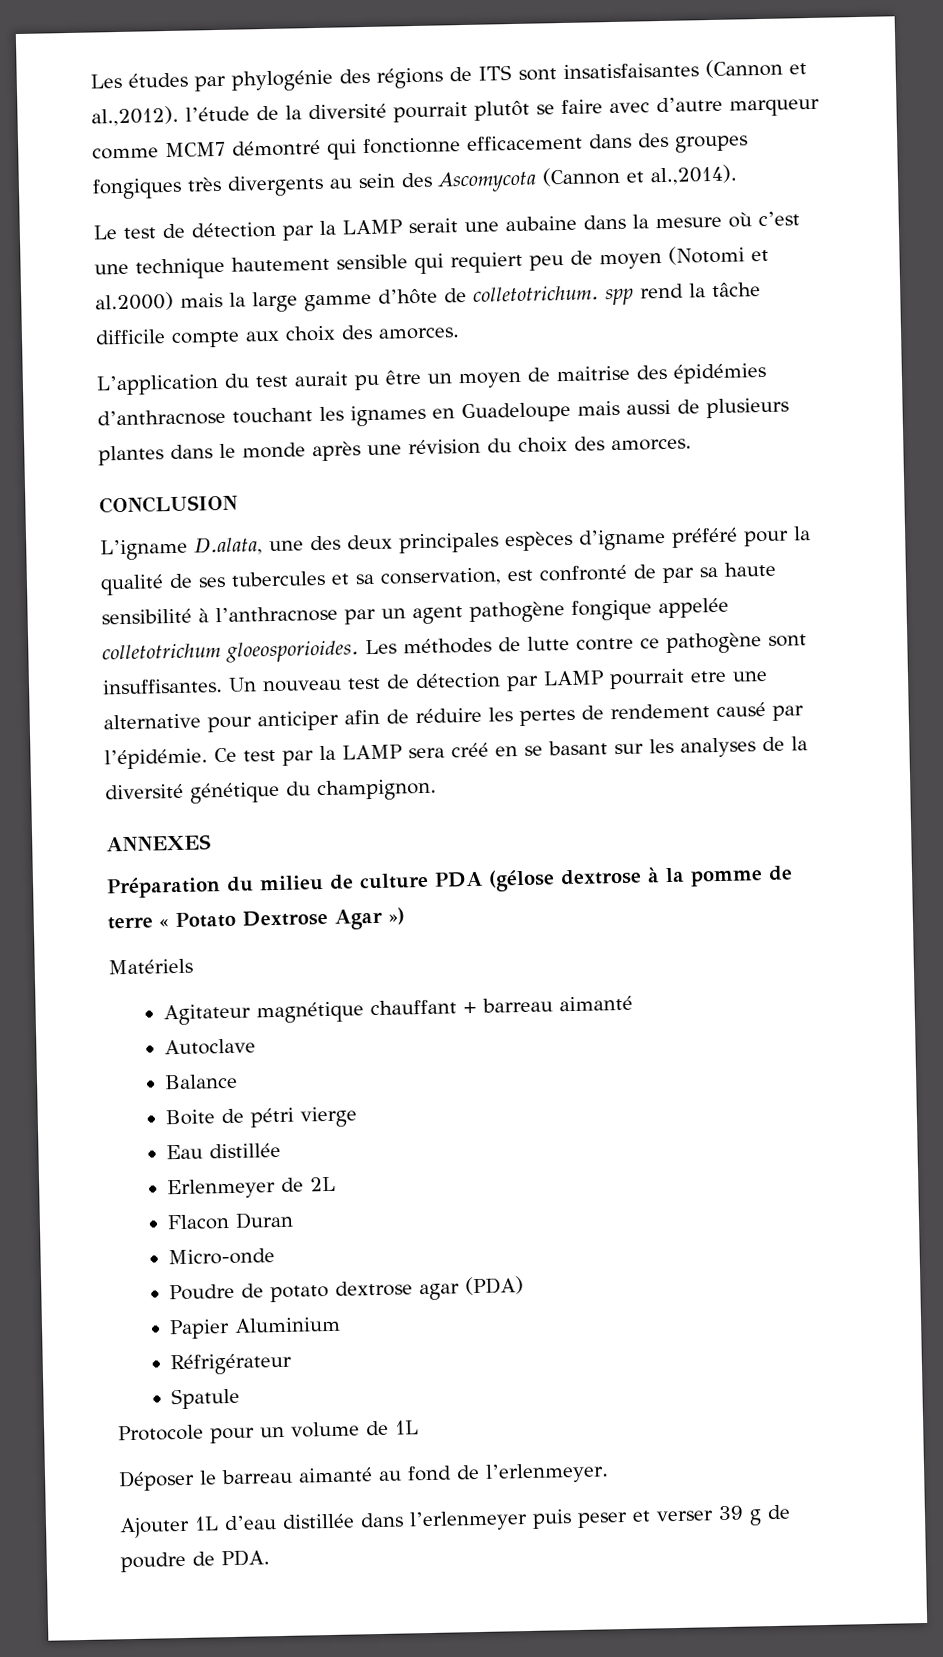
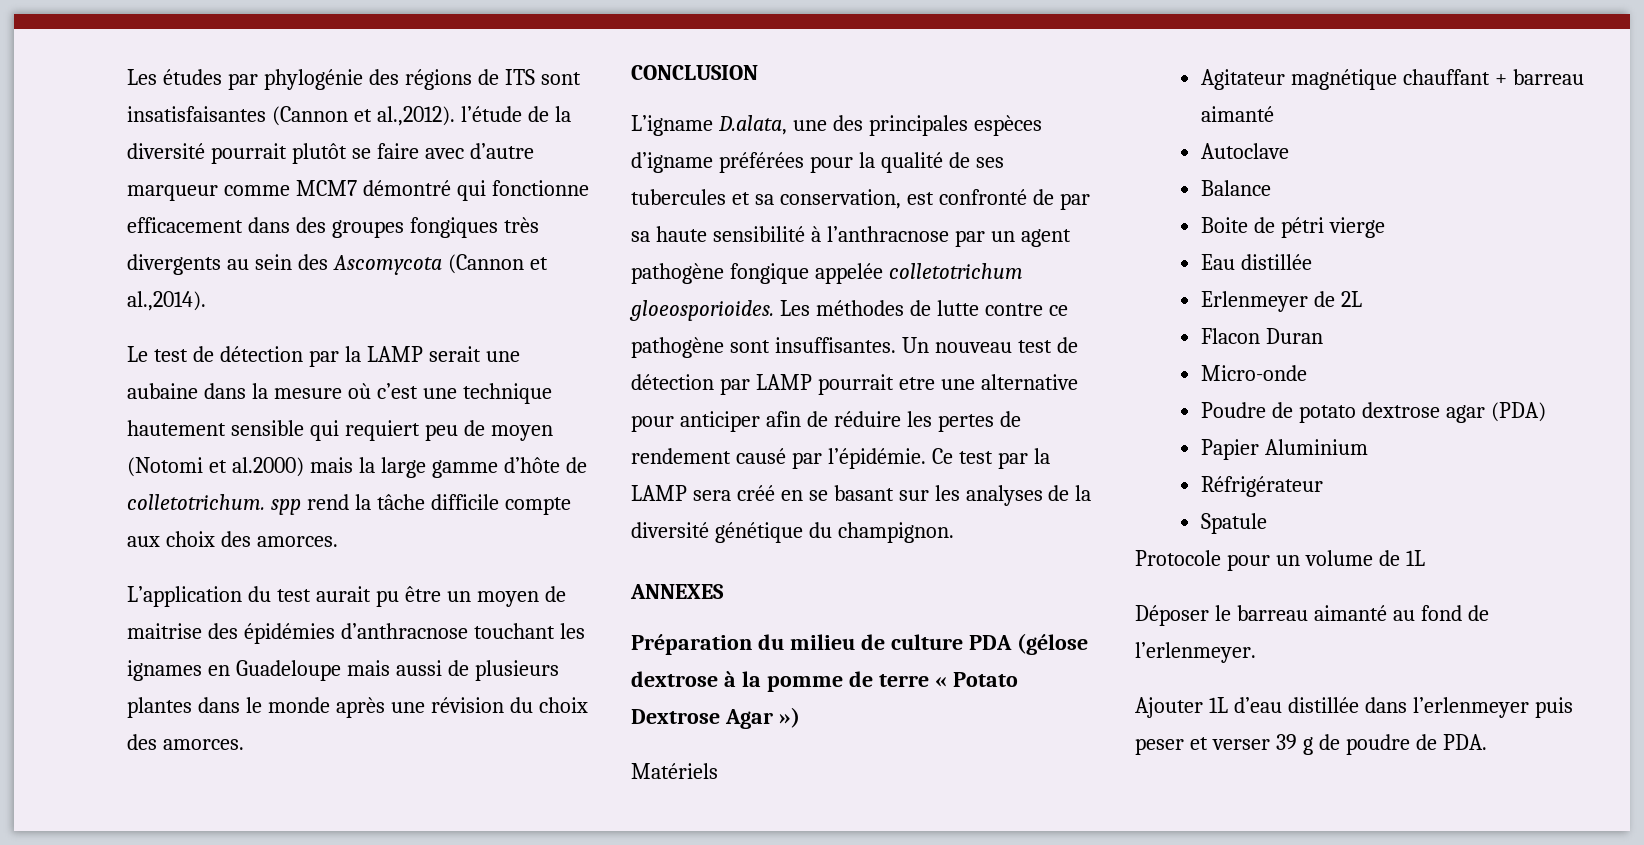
- L’igname D.alata, une des deux principales espèces d’igname préféré pour la qualité de ses tubercules et sa conservation, est confronté de par sa haute sensibilité à l’anthracnose par un agent pathogène fongique appelée colletotrichum gloeosporioides.
+ L’igname D.alata, une des principales espèces d’igname préférées pour la qualité de ses tubercules et sa conservation, est confronté de par sa haute sensibilité à l’anthracnose par un agent pathogène fongique appelée colletotrichum gloeosporioides.

